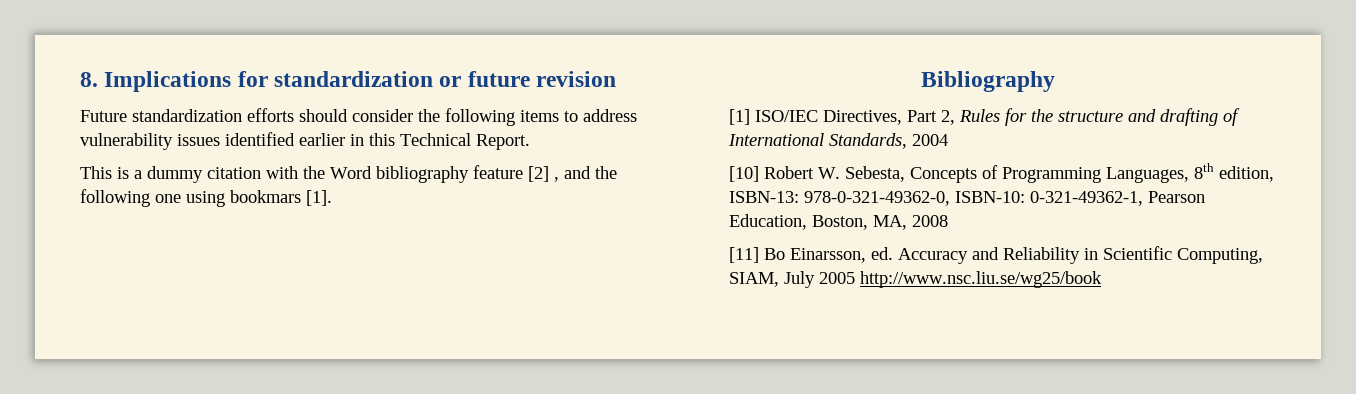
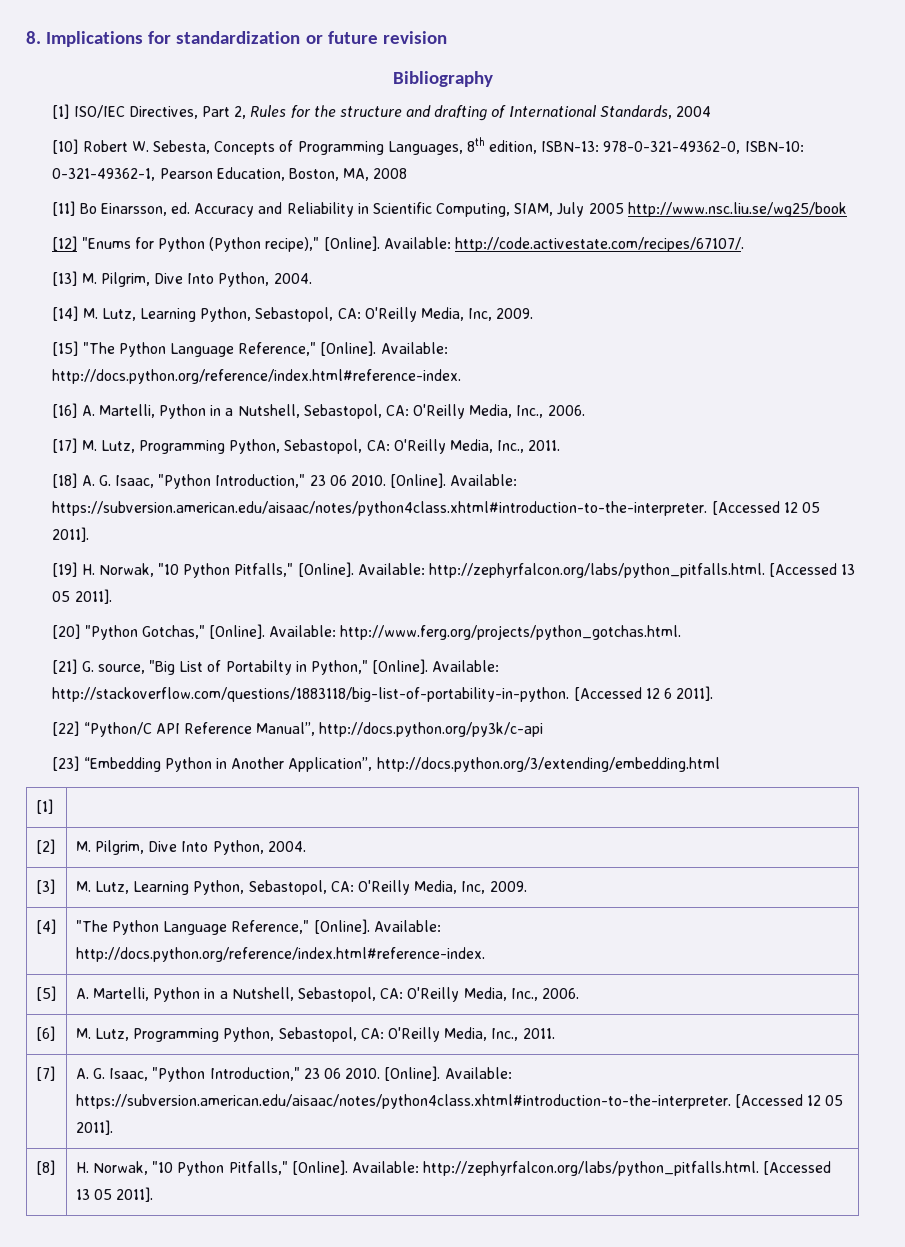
- Future standardization efforts should consider the following items to address vulnerability issues identified earlier in this Technical Report.
- This is a dummy citation with the Word bibliography feature [2] , and the following one using bookmars [1].
+ [12] "Enums for Python (Python recipe)," [Online]. Available: http://code.activestate.com/recipes/67107/.
+ [13] M. Pilgrim, Dive Into Python, 2004.
+ [14] M. Lutz, Learning Python, Sebastopol, CA: O'Reilly Media, Inc, 2009.
+ [15] "The Python Language Reference," [Online]. Available: http://docs.python.org/reference/index.html#reference-index.
+ [16] A. Martelli, Python in a Nutshell, Sebastopol, CA: O'Reilly Media, Inc., 2006.
+ [17] M. Lutz, Programming Python, Sebastopol, CA: O'Reilly Media, Inc., 2011.
+ [18] A. G. Isaac, "Python Introduction," 23 06 2010. [Online]. Available: https://subversion.american.edu/aisaac/notes/python4class.xhtml#introduction-to-the-interpreter. [Accessed 12 05 2011].
+ [19] H. Norwak, "10 Python Pitfalls," [Online]. Available: http://zephyrfalcon.org/labs/python_pitfalls.html. [Accessed 13 05 2011].
+ [20] "Python Gotchas," [Online]. Available: http://www.ferg.org/projects/python_gotchas.html.
+ [21] G. source, "Big List of Portabilty in Python," [Online]. Available: http://stackoverflow.com/questions/1883118/big-list-of-portability-in-python. [Accessed 12 6 2011].
+ [22] “Python/C API Reference Manual”, http://docs.python.org/py3k/c-api
+ [23] “Embedding Python in Another Application”, http://docs.python.org/3/extending/embedding.html
+ [1] |
+ [2] | M. Pilgrim, Dive Into Python, 2004.
+ [3] | M. Lutz, Learning Python, Sebastopol, CA: O'Reilly Media, Inc, 2009.
+ [4] | "The Python Language Reference," [Online]. Available: http://docs.python.org/reference/index.html#reference-index.
+ [5] | A. Martelli, Python in a Nutshell, Sebastopol, CA: O'Reilly Media, Inc., 2006.
+ [6] | M. Lutz, Programming Python, Sebastopol, CA: O'Reilly Media, Inc., 2011.
+ [7] | A. G. Isaac, "Python Introduction," 23 06 2010. [Online]. Available: https://subversion.american.edu/aisaac/notes/python4class.xhtml#introduction-to-the-interpreter. [Accessed 12 05 2011].
+ [8] | H. Norwak, "10 Python Pitfalls," [Online]. Available: http://zephyrfalcon.org/labs/python_pitfalls.html. [Accessed 13 05 2011].

